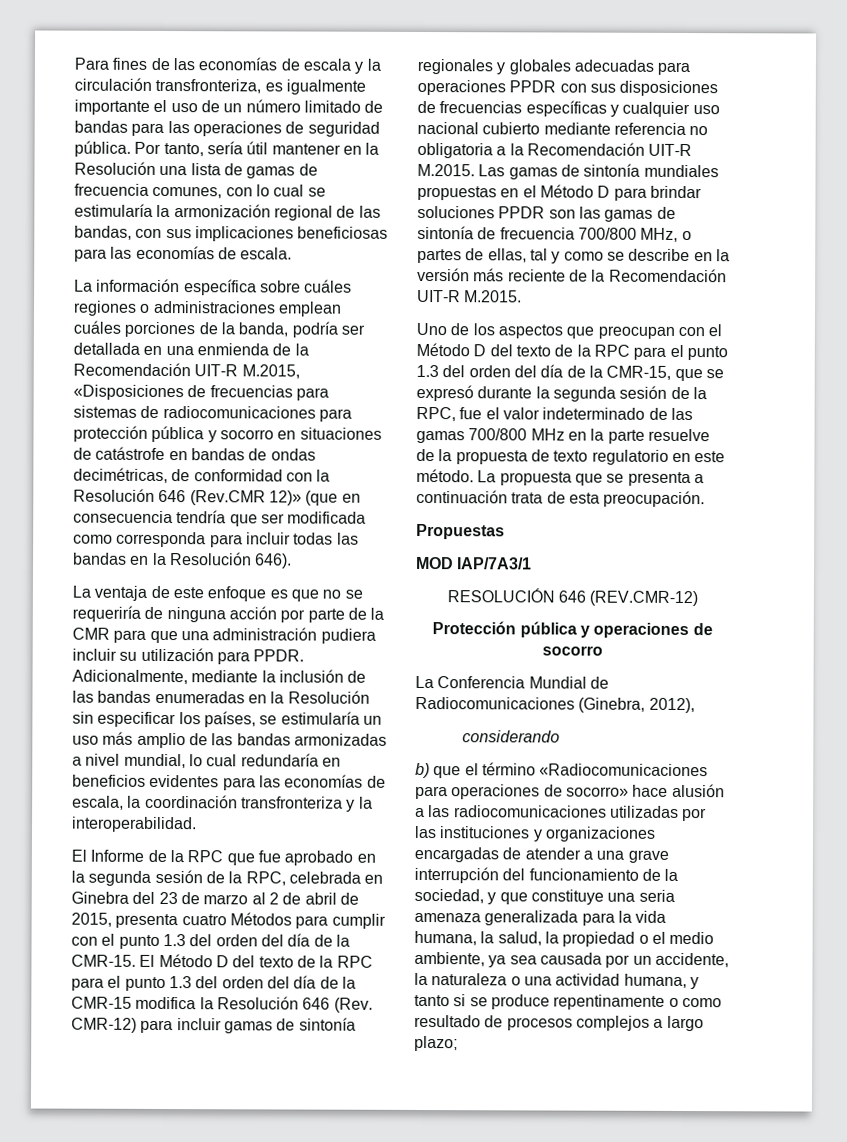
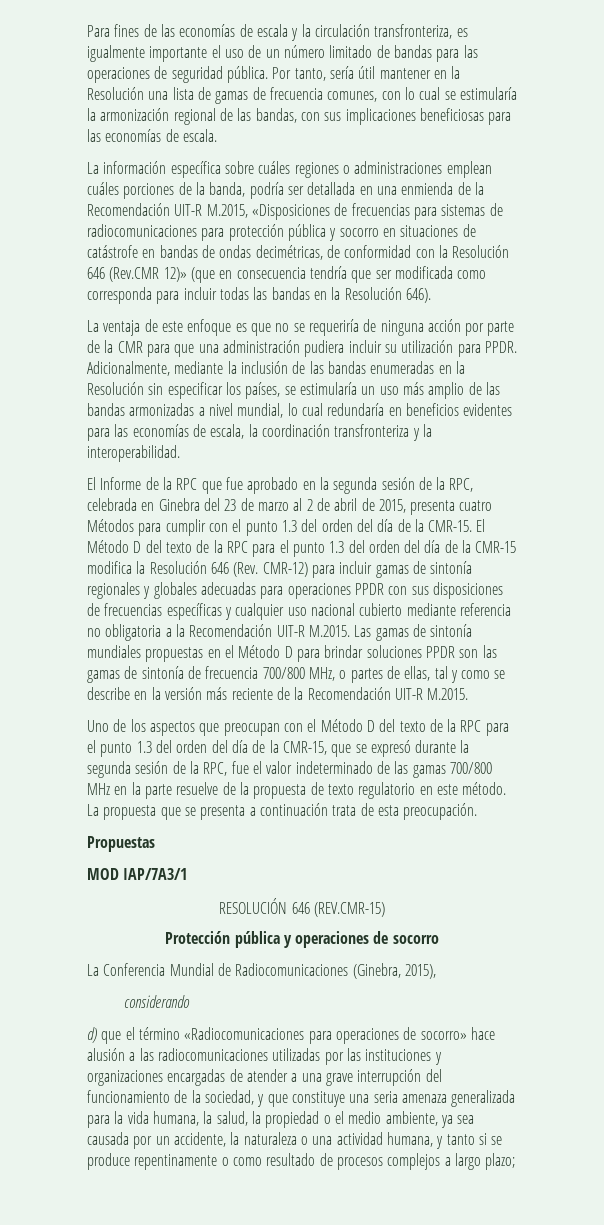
- RESOLUCIÓN 646 (REV.CMR-12)
+ RESOLUCIÓN 646 (REV.CMR-15)
- La Conferencia Mundial de Radiocomunicaciones (Ginebra, 2012),
+ La Conferencia Mundial de Radiocomunicaciones (Ginebra, 2015),
- b) que el término «Radiocomunicaciones para operaciones de socorro» hace alusión a las radiocomunicaciones utilizadas por las instituciones y organizaciones encargadas de atender a una grave interrupción del funcionamiento de la sociedad, y que constituye una seria amenaza generalizada para la vida humana, la salud, la propiedad o el medio ambiente, ya sea causada por un accidente, la naturaleza o una actividad humana, y tanto si se produce repentinamente o como resultado de procesos complejos a largo plazo;
+ d) que el término «Radiocomunicaciones para operaciones de socorro» hace alusión a las radiocomunicaciones utilizadas por las instituciones y organizaciones encargadas de atender a una grave interrupción del funcionamiento de la sociedad, y que constituye una seria amenaza generalizada para la vida humana, la salud, la propiedad o el medio ambiente, ya sea causada por un accidente, la naturaleza o una actividad humana, y tanto si se produce repentinamente o como resultado de procesos complejos a largo plazo;

